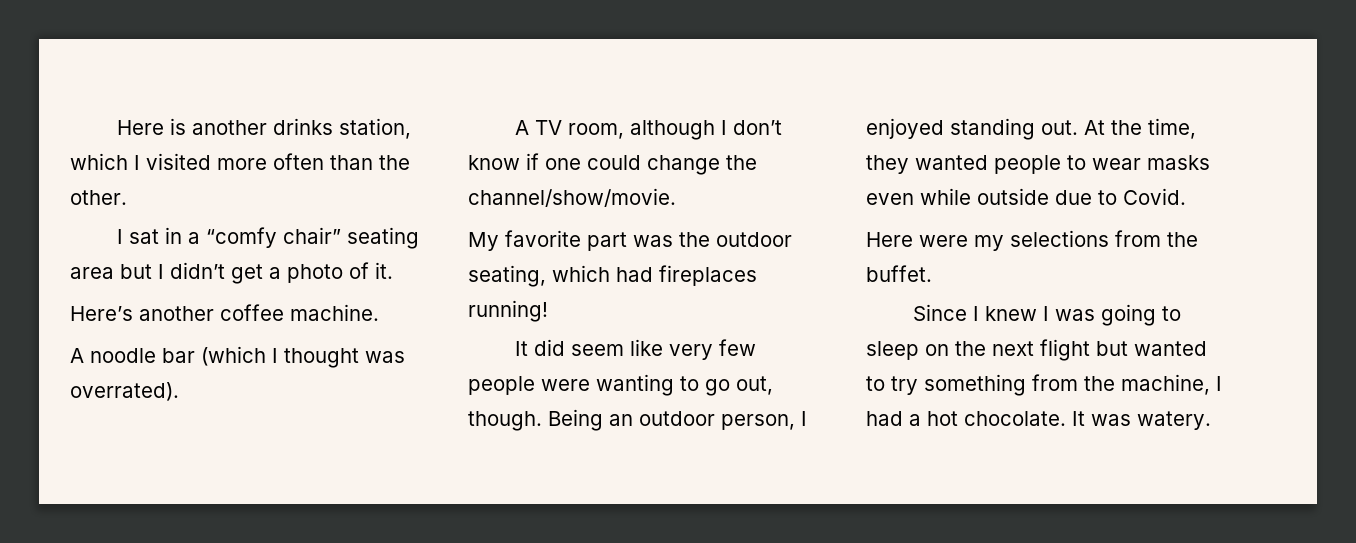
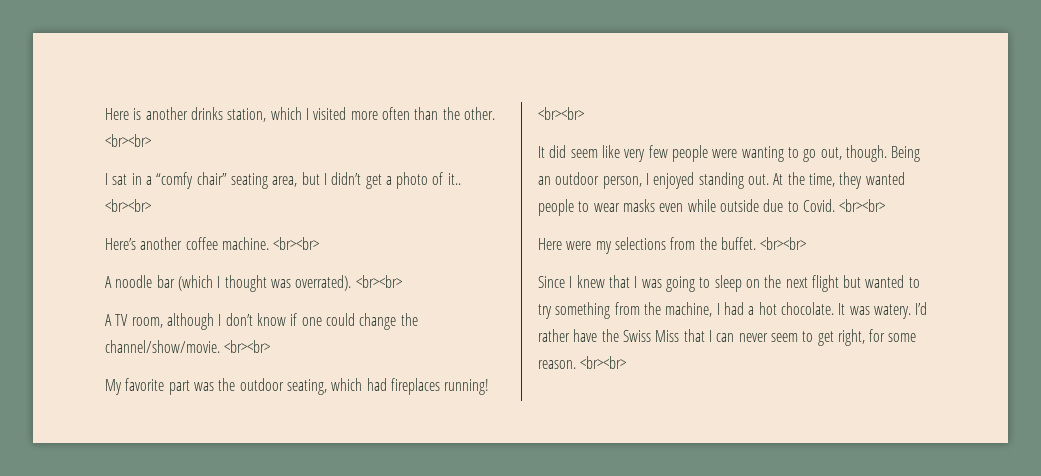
- Here is another drinks station, which I visited more often than the other.
+ Here is another drinks station, which I visited more often than the other. <br><br>
- I sat in a “comfy chair” seating area but I didn’t get a photo of it.
+ I sat in a “comfy chair” seating area, but I didn’t get a photo of it.. <br><br>
- Here’s another coffee machine.
+ Here’s another coffee machine. <br><br>
- A noodle bar (which I thought was overrated).
+ A noodle bar (which I thought was overrated). <br><br>
- A TV room, although I don’t know if one could change the channel/show/movie.
+ A TV room, although I don’t know if one could change the channel/show/movie. <br><br>
- My favorite part was the outdoor seating, which had fireplaces running!
+ My favorite part was the outdoor seating, which had fireplaces running! <br><br>
- At the time, they wanted people to wear masks even while outside due to Covid.
+ At the time, they wanted people to wear masks even while outside due to Covid. <br><br>
- Here were my selections from the buffet.
+ Here were my selections from the buffet. <br><br>
- Since I knew I was going to sleep on the next flight but wanted to try something from the machine, I had a hot chocolate.
+ Since I knew that I was going to sleep on the next flight but wanted to try something from the machine, I had a hot chocolate.
+ I’d rather have the Swiss Miss that I can never seem to get right, for some reason. <br><br>

